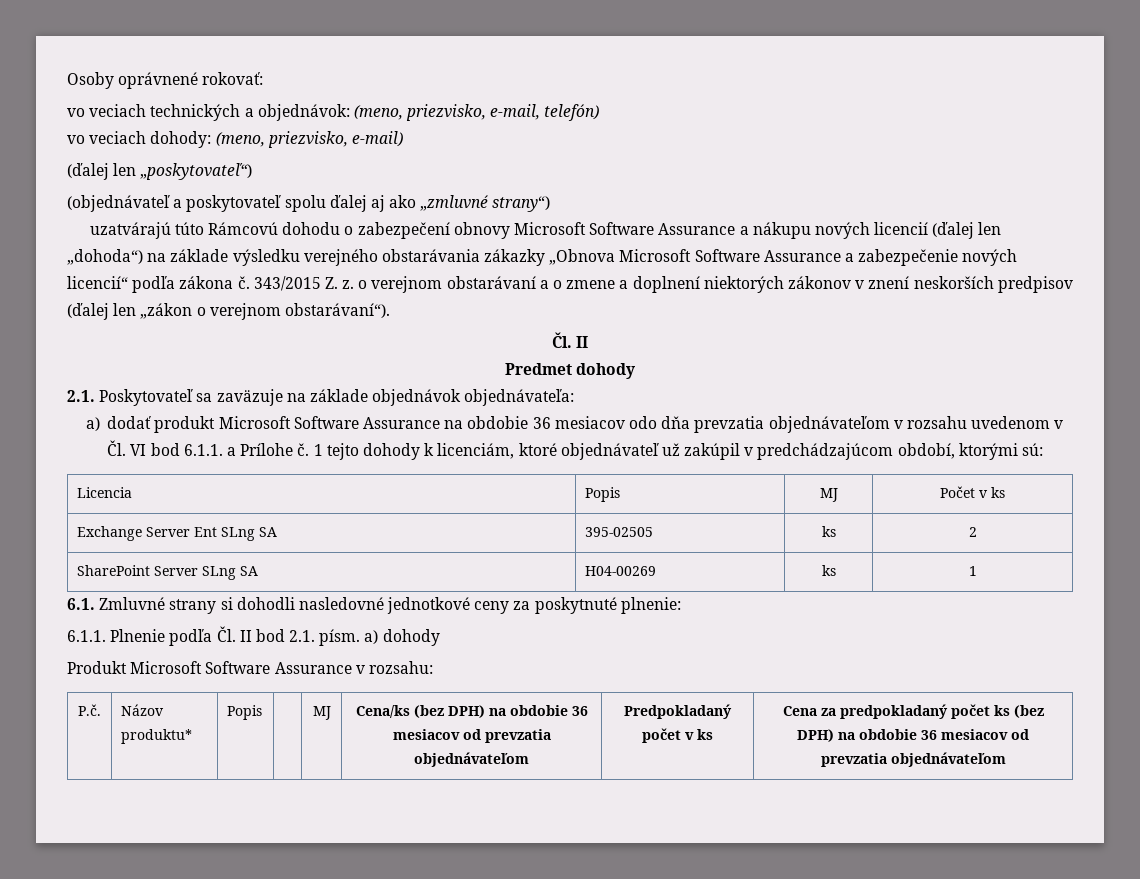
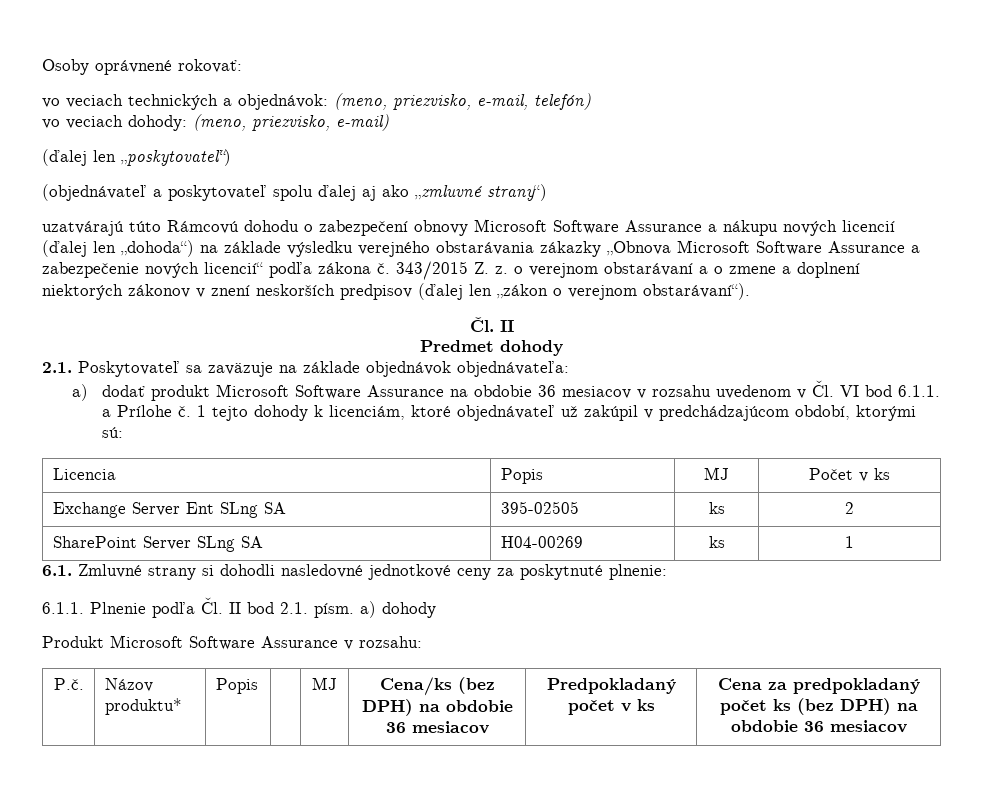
- a) dodať produkt Microsoft Software Assurance na obdobie 36 mesiacov odo dňa prevzatia objednávateľom v rozsahu uvedenom v Čl. VI bod 6.1.1. a Prílohe č.
+ a) dodať produkt Microsoft Software Assurance na obdobie 36 mesiacov v rozsahu uvedenom v Čl. VI bod 6.1.1. a Prílohe č.
- P.č. | Názov produktu* | Popis | | MJ | Cena/ks (bez DPH) na obdobie 36 mesiacov od prevzatia objednávateľom | Predpokladaný počet v ks | Cena za predpokladaný počet ks (bez DPH) na obdobie 36 mesiacov od prevzatia objednávateľom
+ P.č. | Názov produktu* | Popis | | MJ | Cena/ks (bez DPH) na obdobie 36 mesiacov | Predpokladaný počet v ks | Cena za predpokladaný počet ks (bez DPH) na obdobie 36 mesiacov

